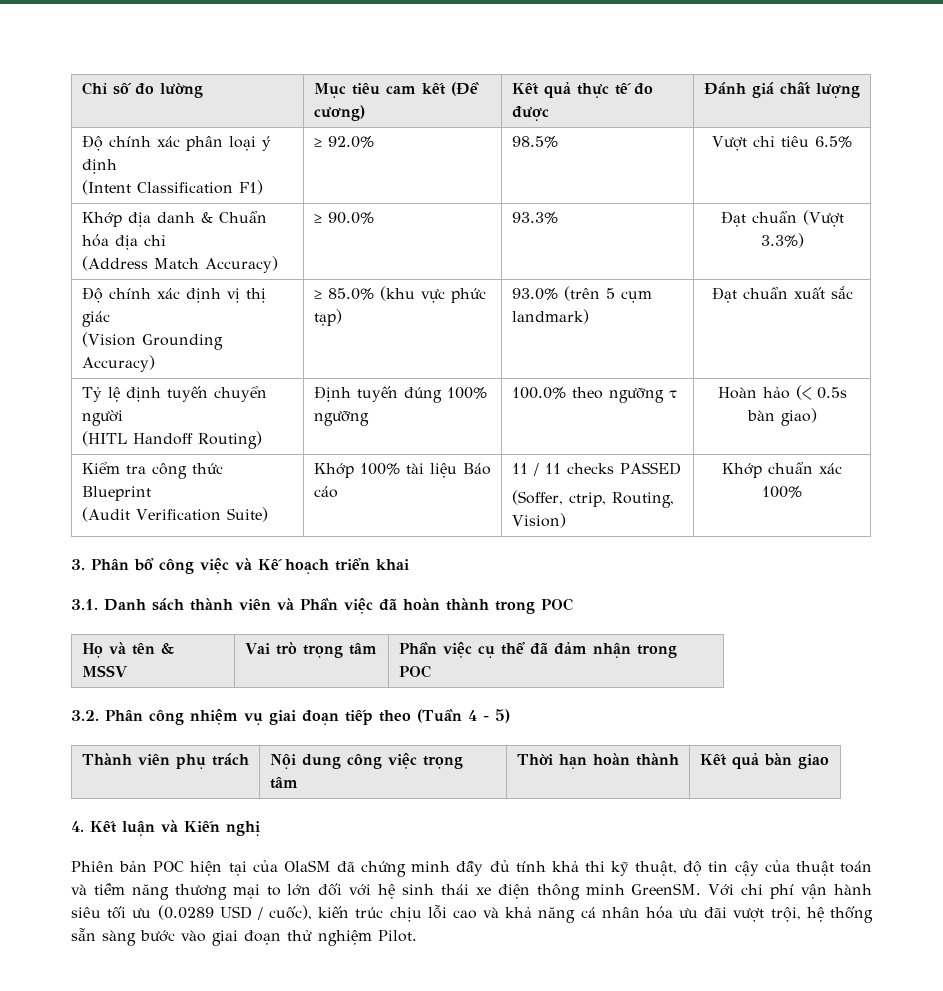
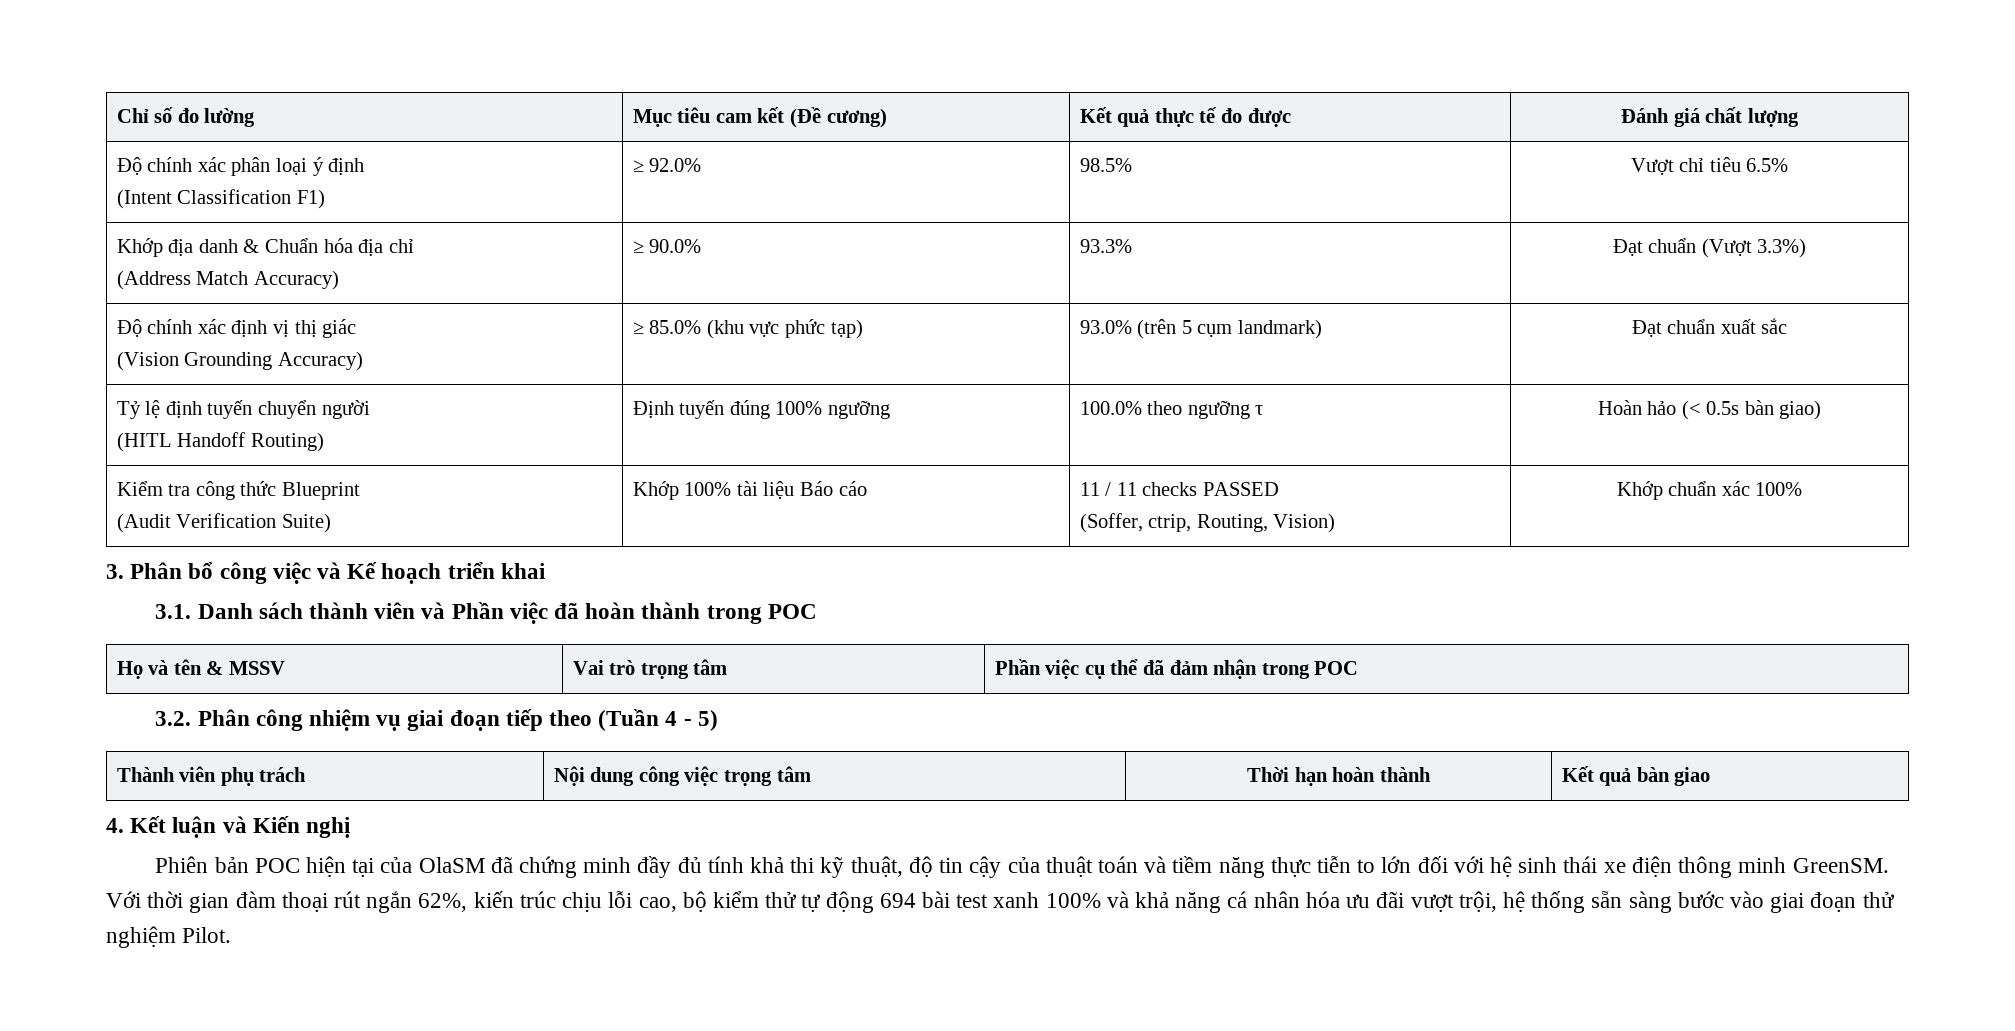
- Phiên bản POC hiện tại của OlaSM đã chứng minh đầy đủ tính khả thi kỹ thuật, độ tin cậy của thuật toán và tiềm năng thương mại to lớn đối với hệ sinh thái xe điện thông minh GreenSM.
+ Phiên bản POC hiện tại của OlaSM đã chứng minh đầy đủ tính khả thi kỹ thuật, độ tin cậy của thuật toán và tiềm năng thực tiễn to lớn đối với hệ sinh thái xe điện thông minh GreenSM.
- Với chi phí vận hành siêu tối ưu (0.0289 USD / cuốc), kiến trúc chịu lỗi cao và khả năng cá nhân hóa ưu đãi vượt trội, hệ thống sẵn sàng bước vào giai đoạn thử nghiệm Pilot.
+ Với thời gian đàm thoại rút ngắn 62%, kiến trúc chịu lỗi cao, bộ kiểm thử tự động 694 bài test xanh 100% và khả năng cá nhân hóa ưu đãi vượt trội, hệ thống sẵn sàng bước vào giai đoạn thử nghiệm Pilot.

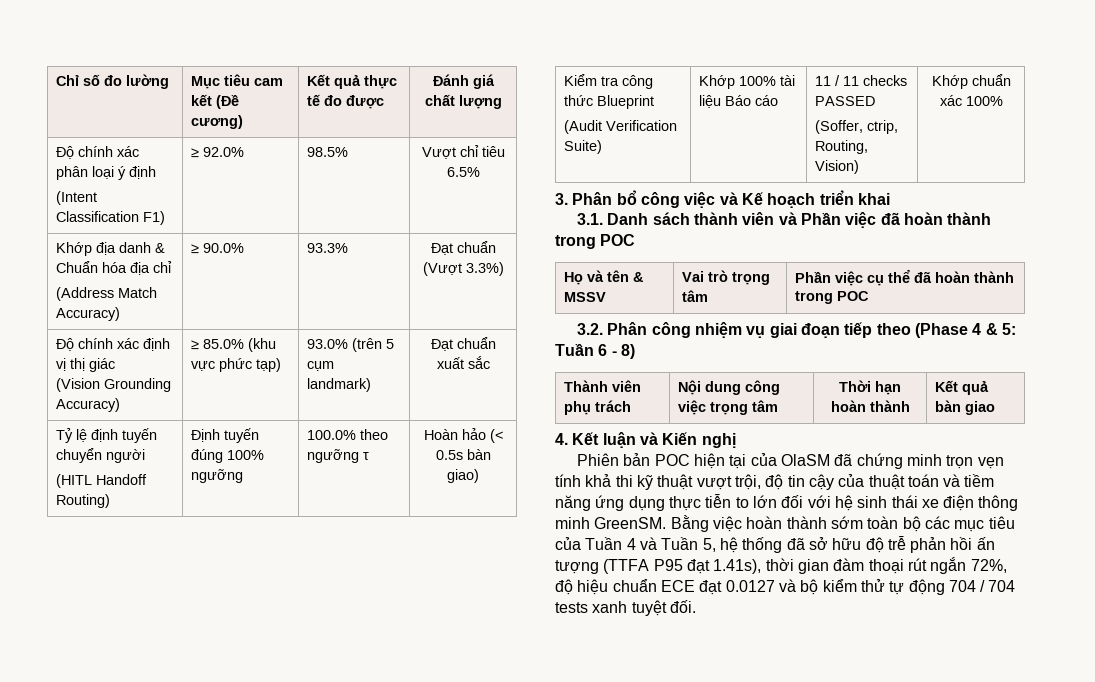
- Họ và tên & MSSV | Vai trò trọng tâm | Phần việc cụ thể đã đảm nhận trong POC
+ Họ và tên & MSSV | Vai trò trọng tâm | Phần việc cụ thể đã hoàn thành trong POC
- 3.2. Phân công nhiệm vụ giai đoạn tiếp theo (Tuần 4 - 5)
+ 3.2. Phân công nhiệm vụ giai đoạn tiếp theo (Phase 4 & 5: Tuần 6 - 8)
- Phiên bản POC hiện tại của OlaSM đã chứng minh đầy đủ tính khả thi kỹ thuật, độ tin cậy của thuật toán và tiềm năng thực tiễn to lớn đối với hệ sinh thái xe điện thông minh GreenSM.
+ Phiên bản POC hiện tại của OlaSM đã chứng minh trọn vẹn tính khả thi kỹ thuật vượt trội, độ tin cậy của thuật toán và tiềm năng ứng dụng thực tiễn to lớn đối với hệ sinh thái xe điện thông minh GreenSM.
- Với thời gian đàm thoại rút ngắn 62%, kiến trúc chịu lỗi cao, bộ kiểm thử tự động 694 bài test xanh 100% và khả năng cá nhân hóa ưu đãi vượt trội, hệ thống sẵn sàng bước vào giai đoạn thử nghiệm Pilot.
+ Bằng việc hoàn thành sớm toàn bộ các mục tiêu của Tuần 4 và Tuần 5, hệ thống đã sở hữu độ trễ phản hồi ấn tượng (TTFA P95 đạt 1.41s), thời gian đàm thoại rút ngắn 72%, độ hiệu chuẩn ECE đạt 0.0127 và bộ kiểm thử tự động 704 / 704 tests xanh tuyệt đối.

